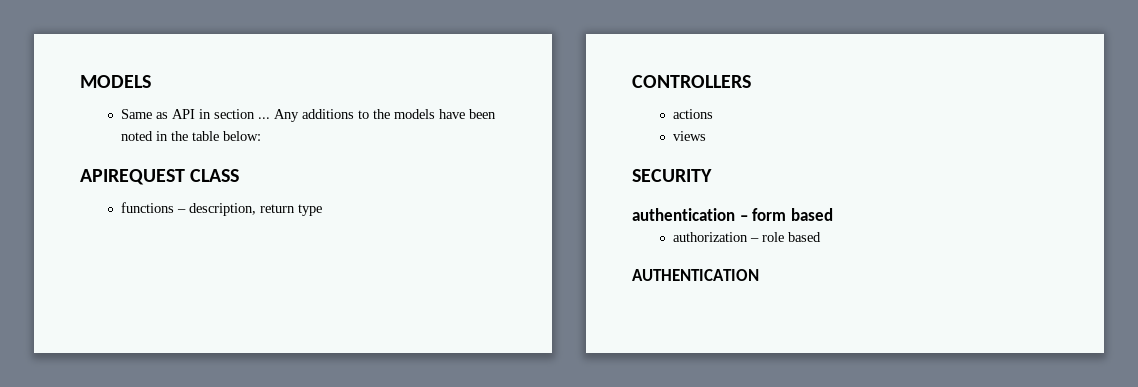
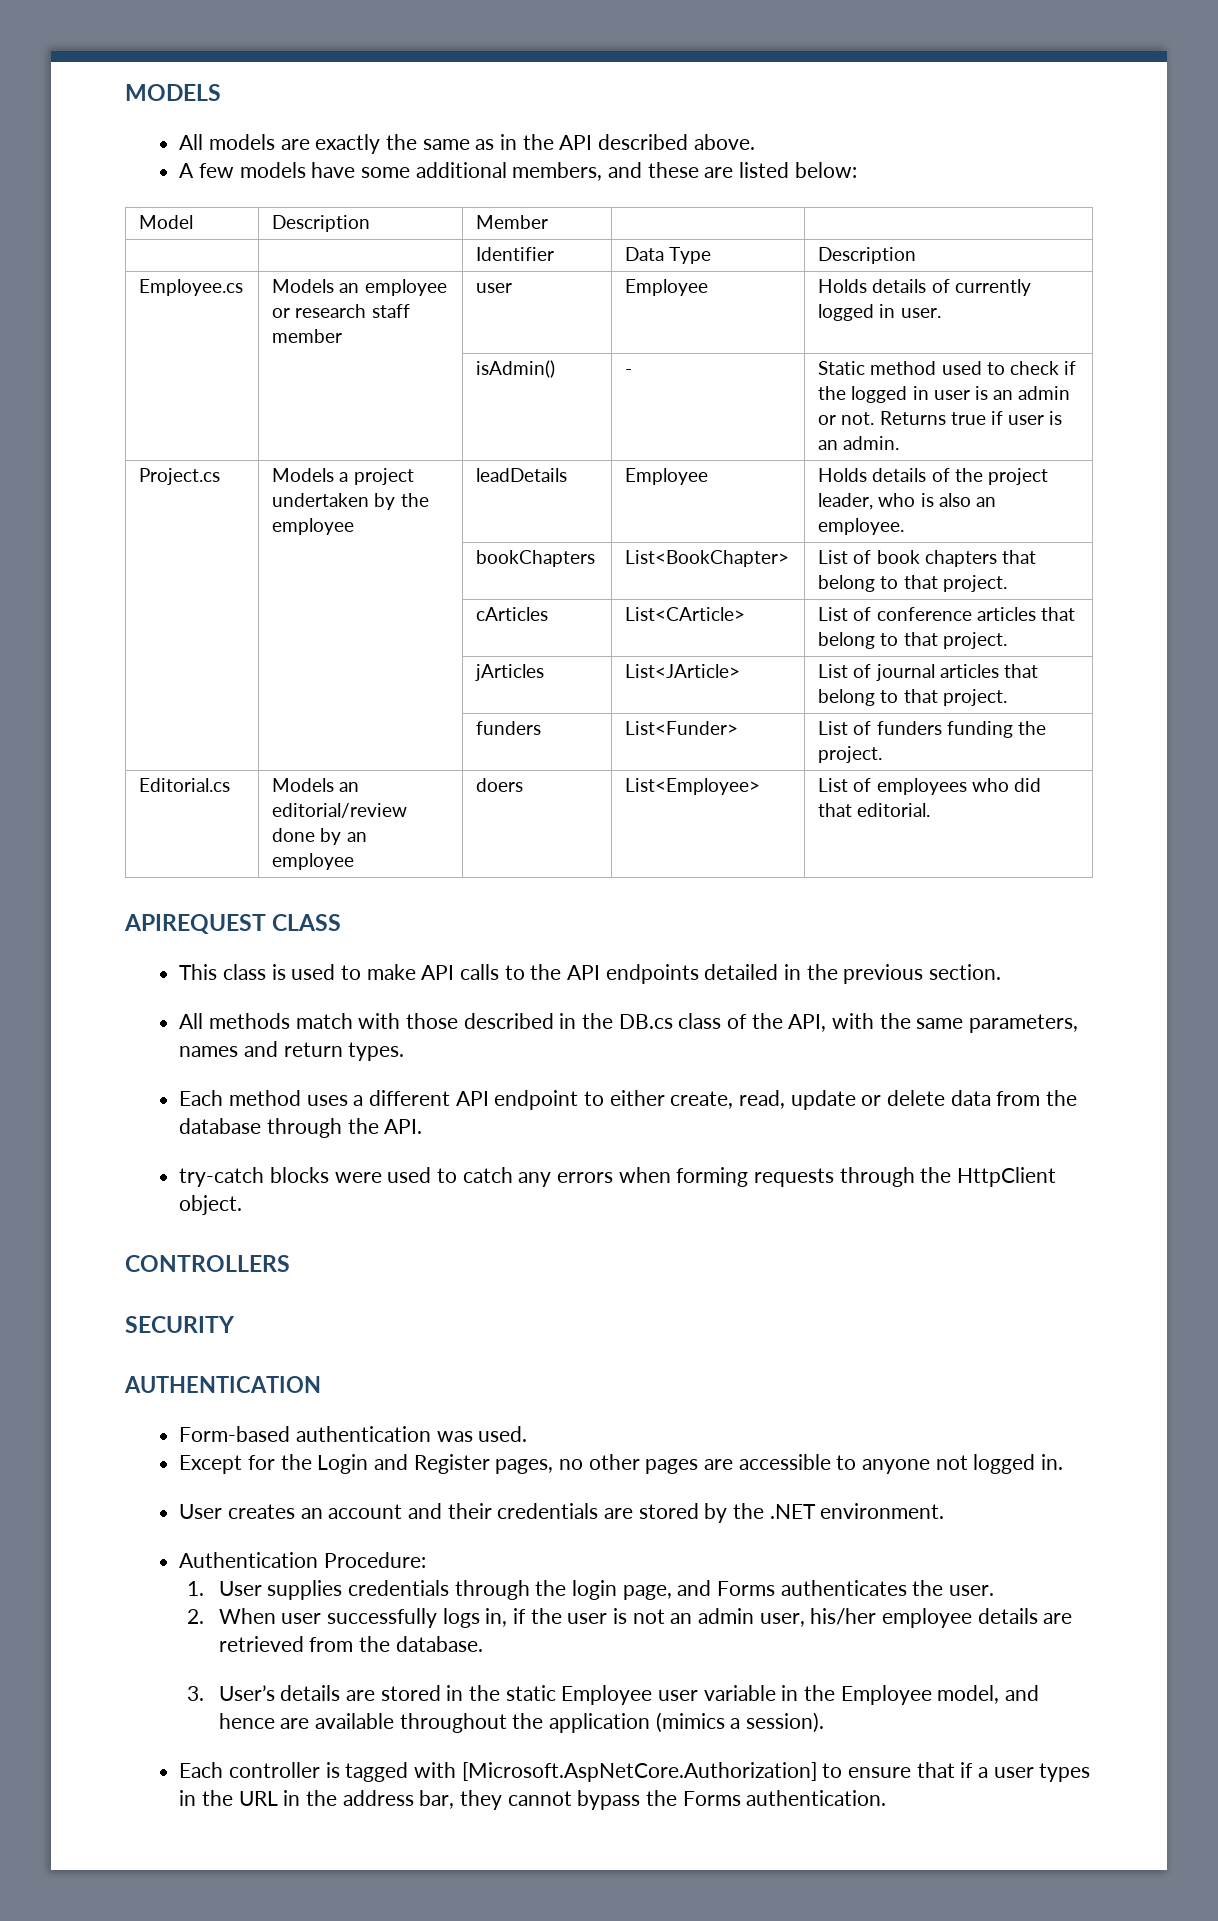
- Same as API in section ... Any additions to the models have been noted in the table below:
+ All models are exactly the same as in the API described above.
+ A few models have some additional members, and these are listed below:
+ Model | Description | Member | |
+ | | Identifier | Data Type | Description
+ Employee.cs | Models an employee or research staff member | user | Employee | Holds details of currently logged in user.
+ | | isAdmin() | - | Static method used to check if the logged in user is an admin or not. Returns true if user is an admin.
+ Project.cs | Models a project undertaken by the employee | leadDetails | Employee | Holds details of the project leader, who is also an employee.
+ | | bookChapters | List<BookChapter> | List of book chapters that belong to that project.
+ | | cArticles | List<CArticle> | List of conference articles that belong to that project.
+ | | jArticles | List<JArticle> | List of journal articles that belong to that project.
+ | | funders | List<Funder> | List of funders funding the project.
+ Editorial.cs | Models an editorial/review done by an employee | doers | List<Employee> | List of employees who did that editorial.
  APIREQUEST CLASS
- functions – description, return type
+ This class is used to make API calls to the API endpoints detailed in the previous section.
+ All methods match with those described in the DB.cs class of the API, with the same parameters, names and return types.
+ Each method uses a different API endpoint to either create, read, update or delete data from the database through the API.
+ try-catch blocks were used to catch any errors when forming requests through the HttpClient object.
- actions
- views
- authentication – form based
- authorization – role based
  AUTHENTICATION
+ Form-based authentication was used.
+ Except for the Login and Register pages, no other pages are accessible to anyone not logged in.
+ User creates an account and their credentials are stored by the .NET environment.
+ Authentication Procedure:
+ 1. User supplies credentials through the login page, and Forms authenticates the user.
+ 2. When user successfully logs in, if the user is not an admin user, his/her employee details are retrieved from the database.
+ 3. User’s details are stored in the static Employee user variable in the Employee model, and hence are available throughout the application (mimics a session).
+ Each controller is tagged with [Microsoft.AspNetCore.Authorization] to ensure that if a user types in the URL in the address bar, they cannot bypass the Forms authentication.

